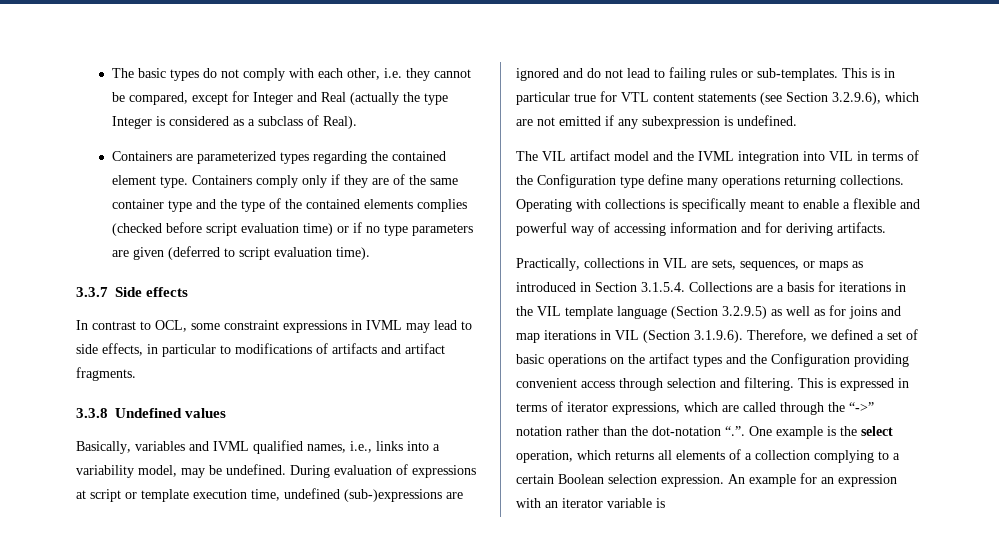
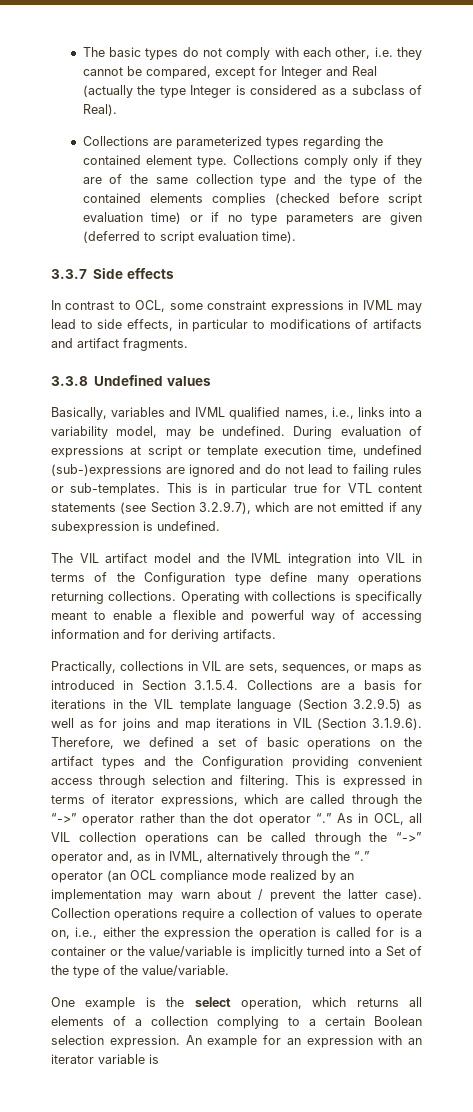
- Containers are parameterized types regarding the contained element type.
+ Collections are parameterized types regarding the contained element type.
- Containers comply only if they are of the same container type and the type of the contained elements complies (checked before script evaluation time) or if no type parameters are given (deferred to script evaluation time).
+ Collections comply only if they are of the same collection type and the type of the contained elements complies (checked before script evaluation time) or if no type parameters are given (deferred to script evaluation time).
- This is in particular true for VTL content statements (see Section 3.2.9.6), which are not emitted if any subexpression is undefined.
+ This is in particular true for VTL content statements (see Section 3.2.9.7), which are not emitted if any subexpression is undefined.
- This is expressed in terms of iterator expressions, which are called through the “->” notation rather than the dot-notation “.”. One example is the select operation, which returns all elements of a collection complying to a certain Boolean selection expression.
+ This is expressed in terms of iterator expressions, which are called through the “->” operator rather than the dot operator “.” As in OCL, all VIL collection operations can be called through the “->” operator and, as in IVML, alternatively through the “.” operator (an OCL compliance mode realized by an implementation may warn about / prevent the latter case). Collection operations require a collection of values to operate on, i.e., either the expression the operation is called for is a container or the value/variable is implicitly turned into a Set of the type of the value/variable.
+ One example is the select operation, which returns all elements of a collection complying to a certain Boolean selection expression.

